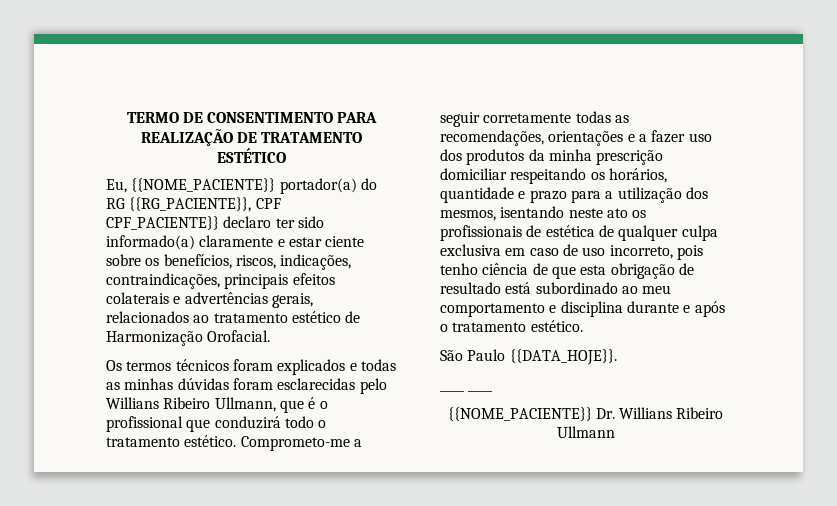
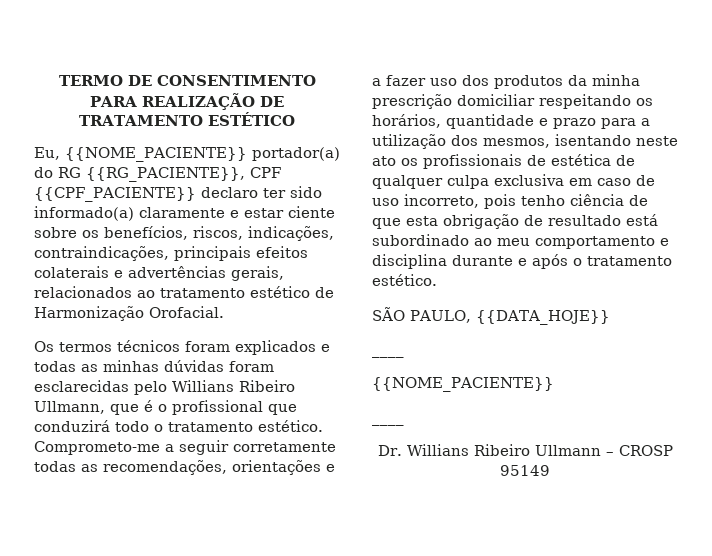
- Eu, {{NOME_PACIENTE}} portador(a) do RG {{RG_PACIENTE}}, CPF CPF_PACIENTE}} declaro ter sido informado(a) claramente e estar ciente sobre os benefícios, riscos, indicações, contraindicações, principais efeitos colaterais e advertências gerais, relacionados ao tratamento estético de Harmonização Orofacial.
+ Eu, {{NOME_PACIENTE}} portador(a) do RG {{RG_PACIENTE}}, CPF {{CPF_PACIENTE}} declaro ter sido informado(a) claramente e estar ciente sobre os benefícios, riscos, indicações, contraindicações, principais efeitos colaterais e advertências gerais, relacionados ao tratamento estético de Harmonização Orofacial.
- São Paulo {{DATA_HOJE}}.
- ____ ____
- {{NOME_PACIENTE}} Dr. Willians Ribeiro Ullmann
+ SÃO PAULO, {{DATA_HOJE}}
+ ____
+ {{NOME_PACIENTE}}
+ ____
+ Dr. Willians Ribeiro Ullmann – CROSP 95149

